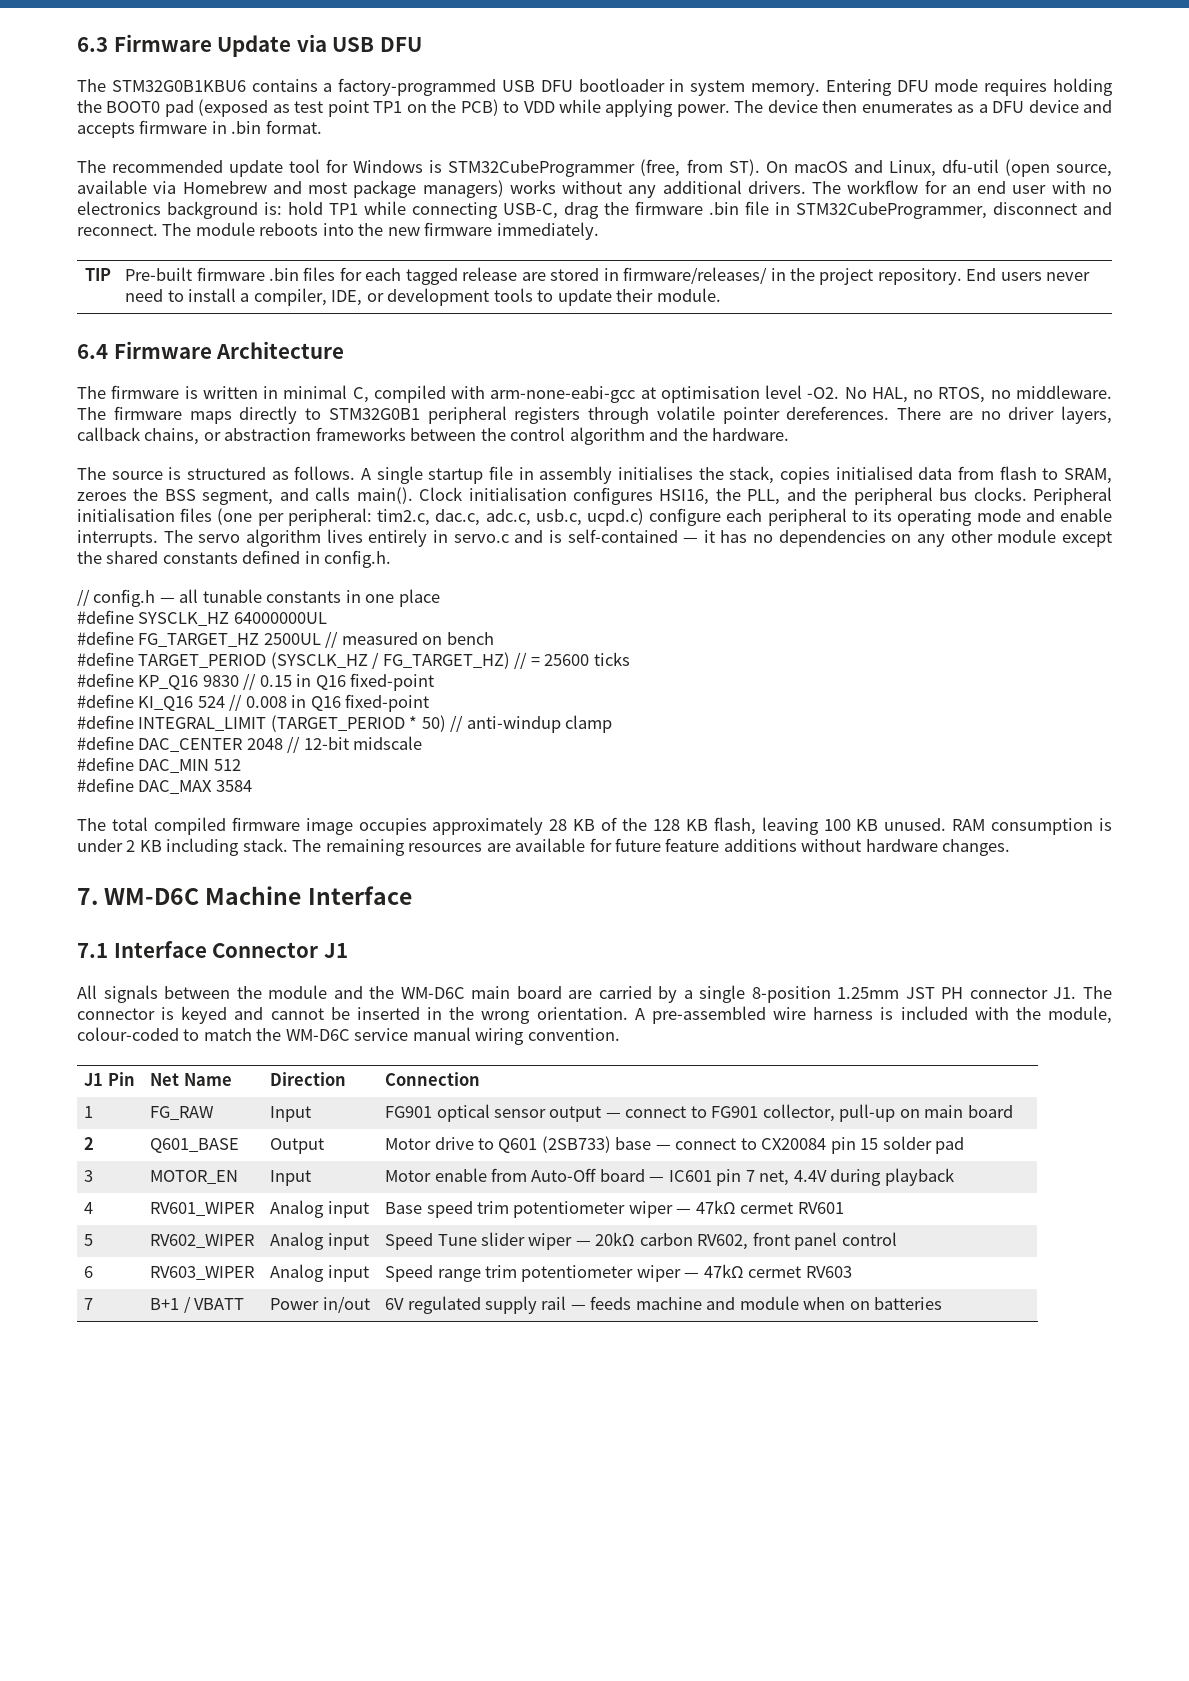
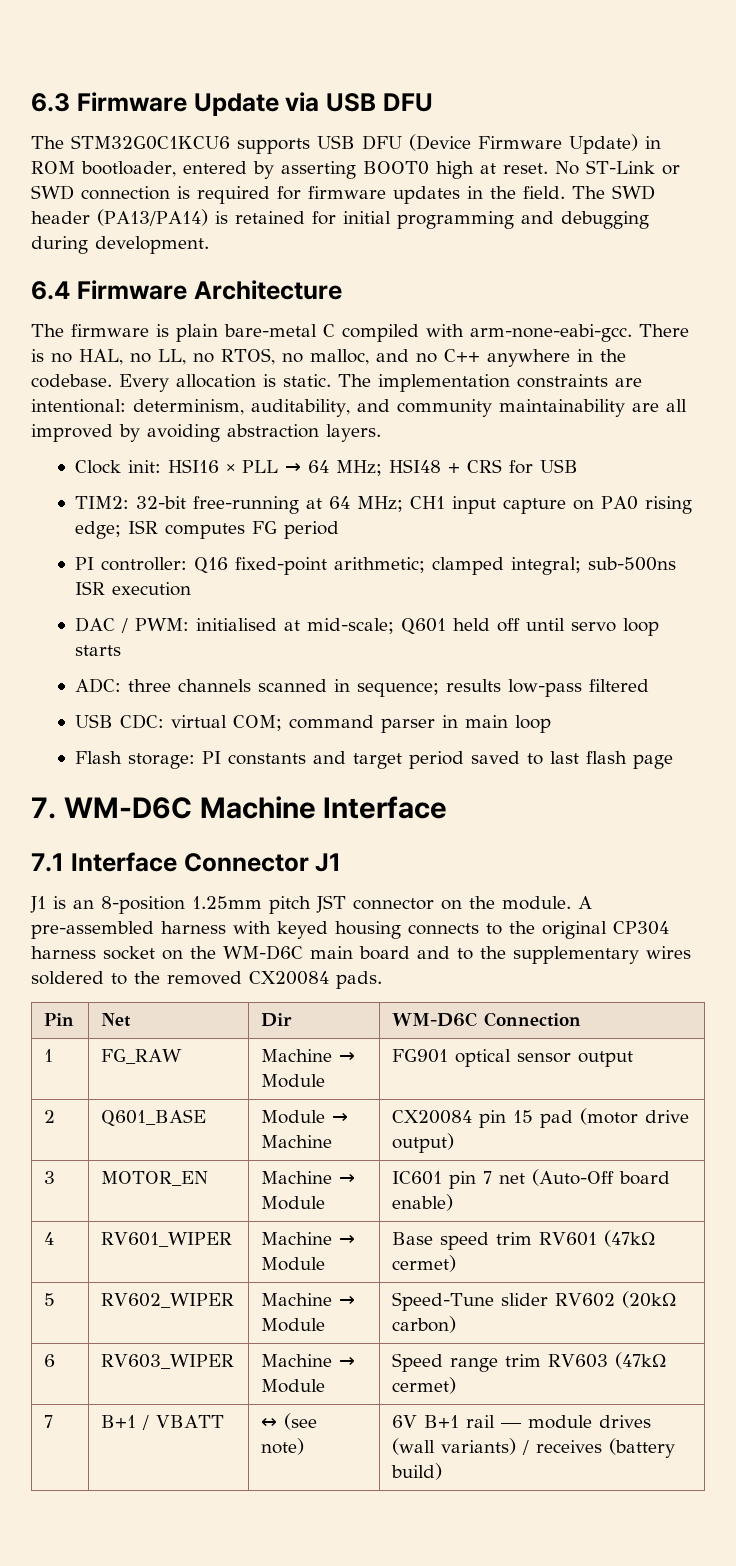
- The STM32G0B1KBU6 contains a factory-programmed USB DFU bootloader in system memory. Entering DFU mode requires holding the BOOT0 pad (exposed as test point TP1 on the PCB) to VDD while applying power. The device then enumerates as a DFU device and accepts firmware in .bin format.
- The recommended update tool for Windows is STM32CubeProgrammer (free, from ST). On macOS and Linux, dfu-util (open source, available via Homebrew and most package managers) works without any additional drivers. The workflow for an end user with no electronics background is: hold TP1 while connecting USB-C, drag the firmware .bin file in STM32CubeProgrammer, disconnect and reconnect. The module reboots into the new firmware immediately.
- TIP | Pre-built firmware .bin files for each tagged release are stored in firmware/releases/ in the project repository. End users never need to install a compiler, IDE, or development tools to update their module.
+ The STM32G0C1KCU6 supports USB DFU (Device Firmware Update) in ROM bootloader, entered by asserting BOOT0 high at reset. No ST-Link or SWD connection is required for firmware updates in the field. The SWD header (PA13/PA14) is retained for initial programming and debugging during development.
- The firmware is written in minimal C, compiled with arm-none-eabi-gcc at optimisation level -O2. No HAL, no RTOS, no middleware. The firmware maps directly to STM32G0B1 peripheral registers through volatile pointer dereferences. There are no driver layers, callback chains, or abstraction frameworks between the control algorithm and the hardware.
- The source is structured as follows. A single startup file in assembly initialises the stack, copies initialised data from flash to SRAM, zeroes the BSS segment, and calls main(). Clock initialisation configures HSI16, the PLL, and the peripheral bus clocks. Peripheral initialisation files (one per peripheral: tim2.c, dac.c, adc.c, usb.c, ucpd.c) configure each peripheral to its operating mode and enable interrupts. The servo algorithm lives entirely in servo.c and is self-contained — it has no dependencies on any other module except the shared constants defined in config.h.
- // config.h — all tunable constants in one place
- #define SYSCLK_HZ 64000000UL
- #define FG_TARGET_HZ 2500UL // measured on bench
- #define TARGET_PERIOD (SYSCLK_HZ / FG_TARGET_HZ) // = 25600 ticks
- #define KP_Q16 9830 // 0.15 in Q16 fixed-point
- #define KI_Q16 524 // 0.008 in Q16 fixed-point
- #define INTEGRAL_LIMIT (TARGET_PERIOD * 50) // anti-windup clamp
- #define DAC_CENTER 2048 // 12-bit midscale
- #define DAC_MIN 512
- #define DAC_MAX 3584
- The total compiled firmware image occupies approximately 28 KB of the 128 KB flash, leaving 100 KB unused. RAM consumption is under 2 KB including stack. The remaining resources are available for future feature additions without hardware changes.
+ The firmware is plain bare-metal C compiled with arm-none-eabi-gcc. There is no HAL, no LL, no RTOS, no malloc, and no C++ anywhere in the codebase. Every allocation is static. The implementation constraints are intentional: determinism, auditability, and community maintainability are all improved by avoiding abstraction layers.
+ Clock init: HSI16 × PLL → 64 MHz; HSI48 + CRS for USB
+ TIM2: 32-bit free-running at 64 MHz; CH1 input capture on PA0 rising edge; ISR computes FG period
+ PI controller: Q16 fixed-point arithmetic; clamped integral; sub-500ns ISR execution
+ DAC / PWM: initialised at mid-scale; Q601 held off until servo loop starts
+ ADC: three channels scanned in sequence; results low-pass filtered
+ USB CDC: virtual COM; command parser in main loop
+ Flash storage: PI constants and target period saved to last flash page
- All signals between the module and the WM-D6C main board are carried by a single 8-position 1.25mm JST PH connector J1. The connector is keyed and cannot be inserted in the wrong orientation. A pre-assembled wire harness is included with the module, colour-coded to match the WM-D6C service manual wiring convention.
- J1 Pin | Net Name | Direction | Connection
+ J1 is an 8-position 1.25mm pitch JST connector on the module. A pre-assembled harness with keyed housing connects to the original CP304 harness socket on the WM-D6C main board and to the supplementary wires soldered to the removed CX20084 pads.
+ Pin | Net | Dir | WM-D6C Connection
- 1 | FG_RAW | Input | FG901 optical sensor output — connect to FG901 collector, pull-up on main board
- 2 | Q601_BASE | Output | Motor drive to Q601 (2SB733) base — connect to CX20084 pin 15 solder pad
+ 1 | FG_RAW | Machine → Module | FG901 optical sensor output
+ 2 | Q601_BASE | Module → Machine | CX20084 pin 15 pad (motor drive output)
- 3 | MOTOR_EN | Input | Motor enable from Auto-Off board — IC601 pin 7 net, 4.4V during playback
+ 3 | MOTOR_EN | Machine → Module | IC601 pin 7 net (Auto-Off board enable)
- 4 | RV601_WIPER | Analog input | Base speed trim potentiometer wiper — 47kΩ cermet RV601
+ 4 | RV601_WIPER | Machine → Module | Base speed trim RV601 (47kΩ cermet)
- 5 | RV602_WIPER | Analog input | Speed Tune slider wiper — 20kΩ carbon RV602, front panel control
+ 5 | RV602_WIPER | Machine → Module | Speed-Tune slider RV602 (20kΩ carbon)
- 6 | RV603_WIPER | Analog input | Speed range trim potentiometer wiper — 47kΩ cermet RV603
+ 6 | RV603_WIPER | Machine → Module | Speed range trim RV603 (47kΩ cermet)
- 7 | B+1 / VBATT | Power in/out | 6V regulated supply rail — feeds machine and module when on batteries
+ 7 | B+1 / VBATT | ↔ (see note) | 6V B+1 rail — module drives (wall variants) / receives (battery build)

